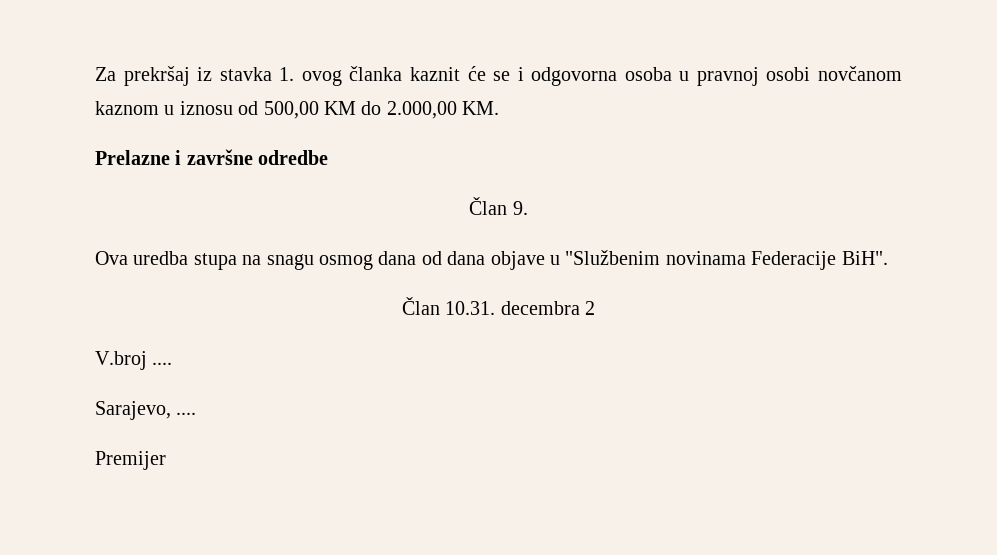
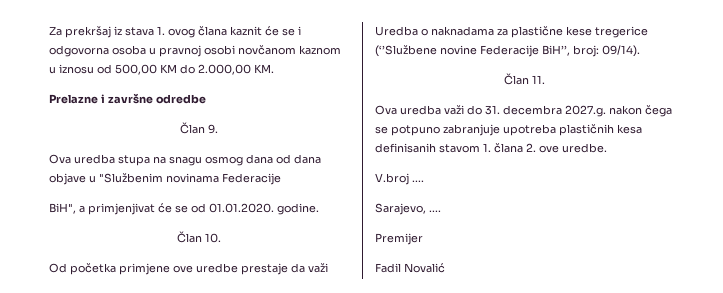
- Za prekršaj iz stavka 1. ovog članka kaznit će se i odgovorna osoba u pravnoj osobi novčanom kaznom u iznosu od 500,00 KM do 2.000,00 KM.
+ Za prekršaj iz stava 1. ovog člana kaznit će se i odgovorna osoba u pravnoj osobi novčanom kaznom u iznosu od 500,00 KM do 2.000,00 KM.
- Ova uredba stupa na snagu osmog dana od dana objave u "Službenim novinama Federacije BiH".
- Član 10.31. decembra 2
+ Ova uredba stupa na snagu osmog dana od dana objave u "Službenim novinama Federacije
+ BiH", a primjenjivat će se od 01.01.2020. godine.
+ Član 10.
+ Od početka primjene ove uredbe prestaje da važi Uredba o naknadama za plastične kese tregerice (‘’Službene novine Federacije BiH’’, broj: 09/14).
+ Član 11.
+ Ova uredba važi do 31. decembra 2027.g. nakon čega se potpuno zabranjuje upotreba plastičnih kesa definisanih stavom 1. člana 2. ove uredbe.
+ Fadil Novalić

